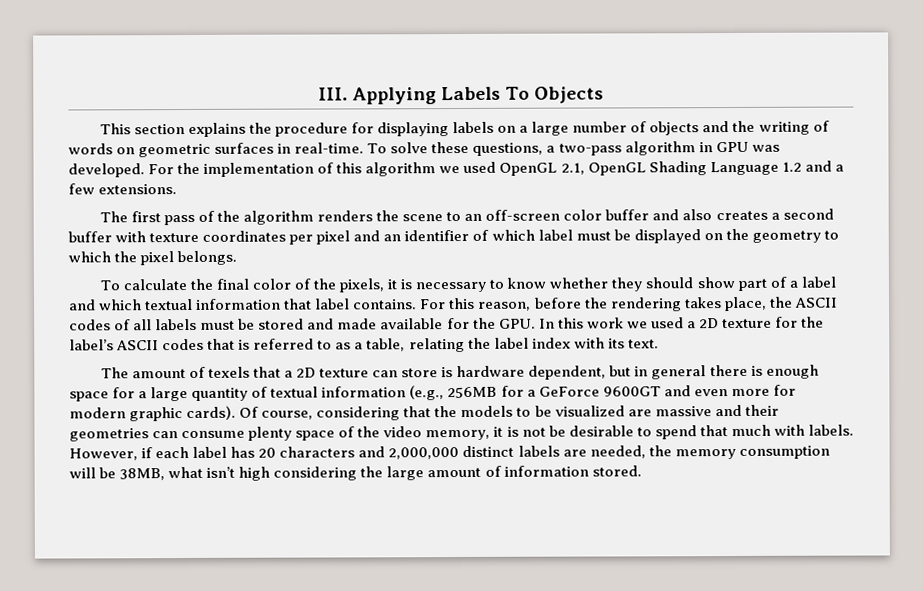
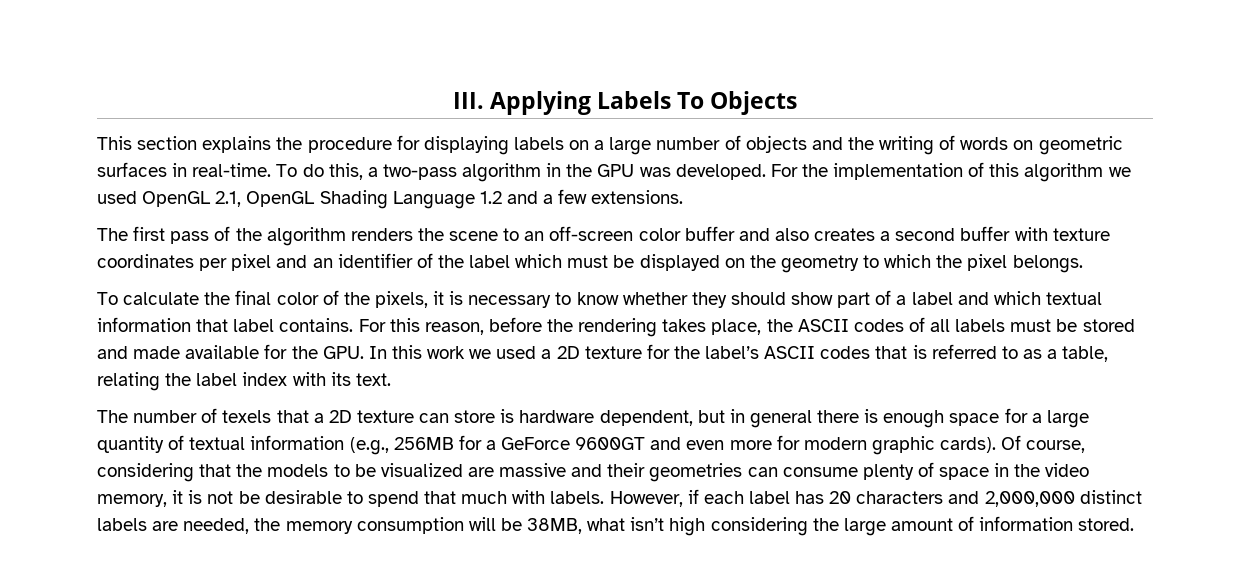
- To solve these questions, a two-pass algorithm in GPU was developed.
+ To do this, a two-pass algorithm in the GPU was developed.
- The first pass of the algorithm renders the scene to an off-screen color buffer and also creates a second buffer with texture coordinates per pixel and an identifier of which label must be displayed on the geometry to which the pixel belongs.
+ The first pass of the algorithm renders the scene to an off-screen color buffer and also creates a second buffer with texture coordinates per pixel and an identifier of the label which must be displayed on the geometry to which the pixel belongs.
- The amount of texels that a 2D texture can store is hardware dependent, but in general there is enough space for a large quantity of textual information (e.g., 256MB for a GeForce 9600GT and even more for modern graphic cards).
+ The number of texels that a 2D texture can store is hardware dependent, but in general there is enough space for a large quantity of textual information (e.g., 256MB for a GeForce 9600GT and even more for modern graphic cards).
- Of course, considering that the models to be visualized are massive and their geometries can consume plenty space of the video memory, it is not be desirable to spend that much with labels.
+ Of course, considering that the models to be visualized are massive and their geometries can consume plenty of space in the video memory, it is not be desirable to spend that much with labels.

